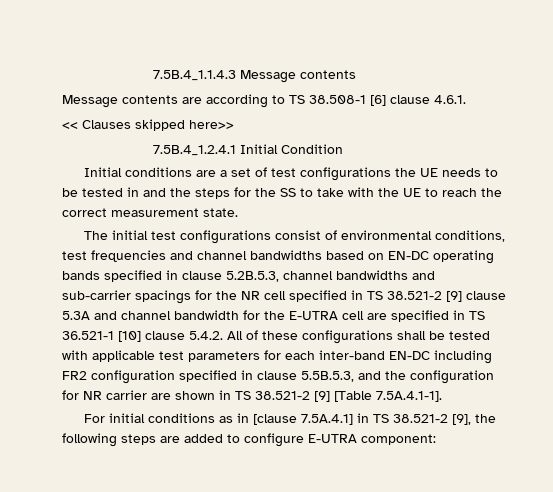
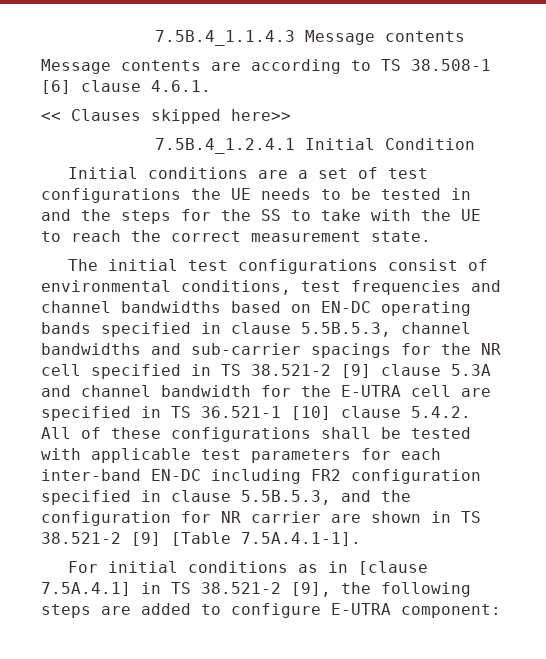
- The initial test configurations consist of environmental conditions, test frequencies and channel bandwidths based on EN-DC operating bands specified in clause 5.2B.5.3, channel bandwidths and sub-carrier spacings for the NR cell specified in TS 38.521-2 [9] clause 5.3A and channel bandwidth for the E-UTRA cell are specified in TS 36.521-1 [10] clause 5.4.2. All of these configurations shall be tested with applicable test parameters for each inter-band EN-DC including FR2 configuration specified in clause 5.5B.5.3, and the configuration for NR carrier are shown in TS 38.521-2 [9] [Table 7.5A.4.1-1].
+ The initial test configurations consist of environmental conditions, test frequencies and channel bandwidths based on EN-DC operating bands specified in clause 5.5B.5.3, channel bandwidths and sub-carrier spacings for the NR cell specified in TS 38.521-2 [9] clause 5.3A and channel bandwidth for the E-UTRA cell are specified in TS 36.521-1 [10] clause 5.4.2. All of these configurations shall be tested with applicable test parameters for each inter-band EN-DC including FR2 configuration specified in clause 5.5B.5.3, and the configuration for NR carrier are shown in TS 38.521-2 [9] [Table 7.5A.4.1-1].

